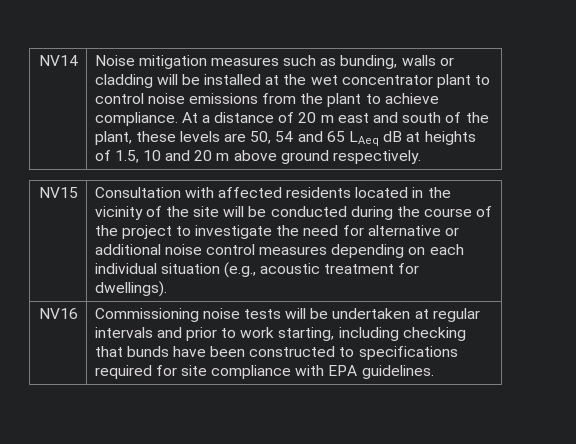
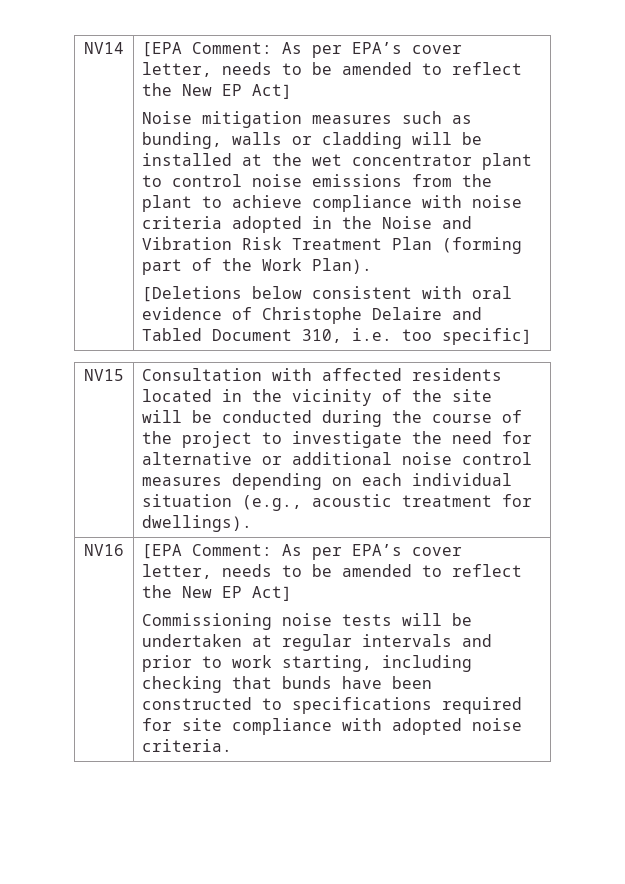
- NV14
+ NV14 | [EPA Comment: As per EPA’s cover letter, needs to be amended to reflect the New EP Act]
- Noise mitigation measures such as bunding, walls or cladding will be installed at the wet concentrator plant to control noise emissions from the plant to achieve compliance. At a distance of 20 m east and south of the plant, these levels are 50, 54 and 65 LAeq dB at heights of 1.5, 10 and 20 m above ground respectively.
+ Noise mitigation measures such as bunding, walls or cladding will be installed at the wet concentrator plant to control noise emissions from the plant to achieve compliance with noise criteria adopted in the Noise and Vibration Risk Treatment Plan (forming part of the Work Plan).
+ [Deletions below consistent with oral evidence of Christophe Delaire and Tabled Document 310, i.e. too specific]
- NV16
+ NV16 | [EPA Comment: As per EPA’s cover letter, needs to be amended to reflect the New EP Act]
- Commissioning noise tests will be undertaken at regular intervals and prior to work starting, including checking that bunds have been constructed to specifications required for site compliance with EPA guidelines.
+ Commissioning noise tests will be undertaken at regular intervals and prior to work starting, including checking that bunds have been constructed to specifications required for site compliance with adopted noise criteria.

